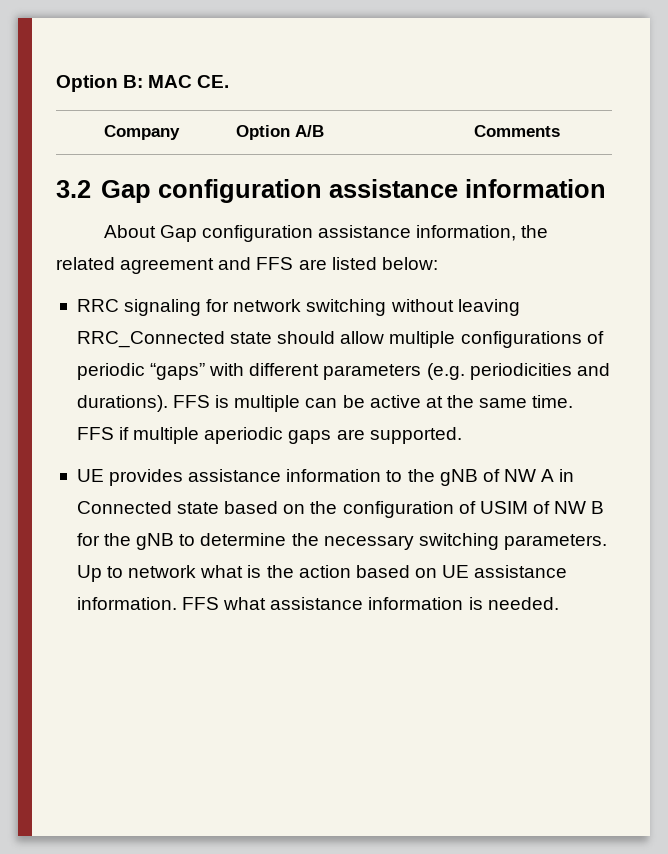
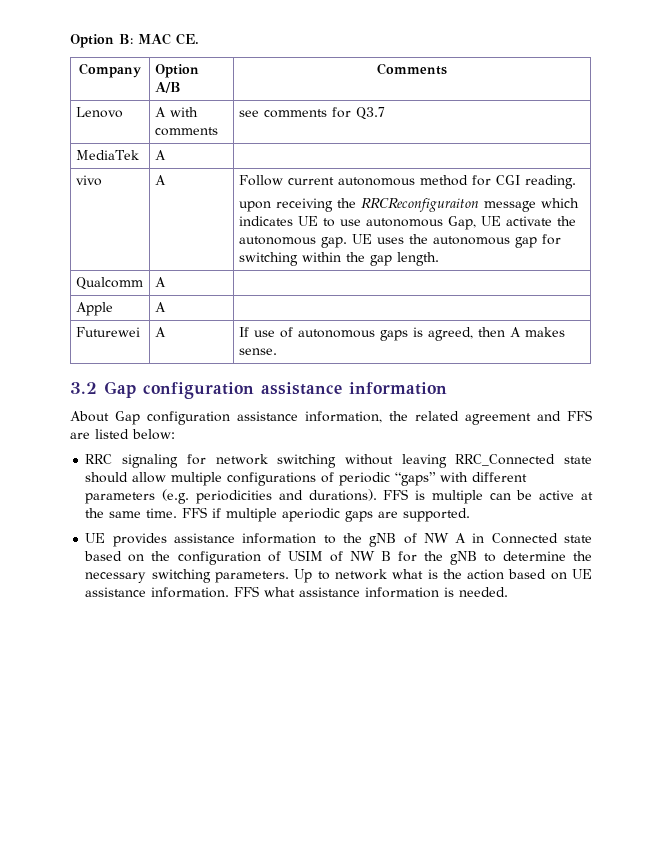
+ Lenovo | A with comments | see comments for Q3.7
+ MediaTek | A |
+ vivo | A | Follow current autonomous method for CGI reading.
+ upon receiving the RRCReconfiguraiton message which indicates UE to use autonomous Gap, UE activate the autonomous gap. UE uses the autonomous gap for switching within the gap length.
+ Qualcomm | A |
+ Apple | A |
+ Futurewei | A | If use of autonomous gaps is agreed, then A makes sense.

